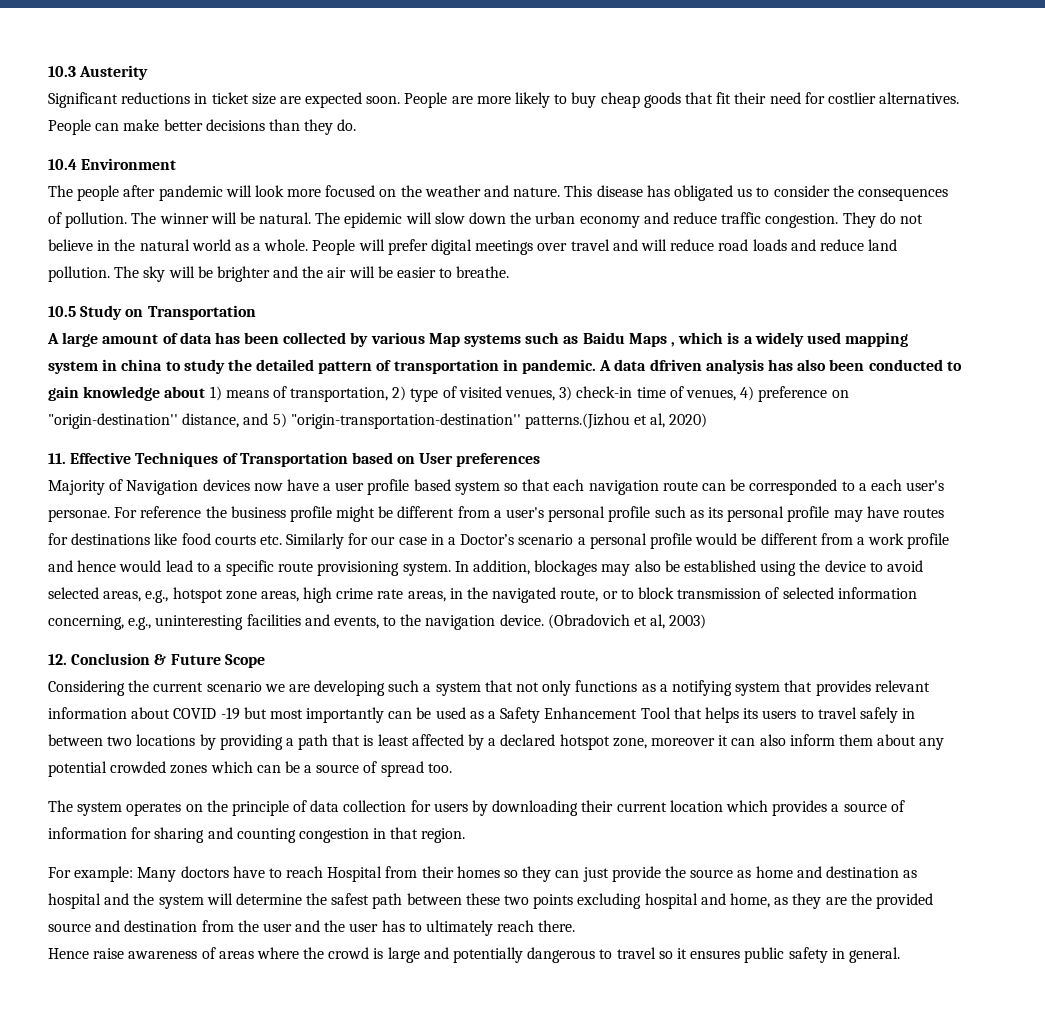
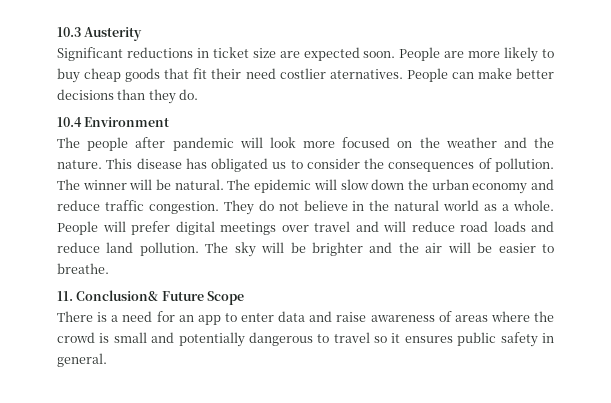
- People are more likely to buy cheap goods that fit their need for costlier alternatives.
+ People are more likely to buy cheap goods that fit their need costlier aternatives.
- The people after pandemic will look more focused on the weather and nature.
+ The people after pandemic will look more focused on the weather and the nature.
- 10.5 Study on Transportation
- A large amount of data has been collected by various Map systems such as Baidu Maps , which is a widely used mapping system in china to study the detailed pattern of transportation in pandemic. A data dfriven analysis has also been conducted to gain knowledge about 1) means of transportation, 2) type of visited venues, 3) check-in time of venues, 4) preference on "origin-destination'' distance, and 5) "origin-transportation-destination'' patterns.(Jizhou et al, 2020)
- 11. Effective Techniques of Transportation based on User preferences
- Majority of Navigation devices now have a user profile based system so that each navigation route can be corresponded to a each user's personae. For reference the business profile might be different from a user's personal profile such as its personal profile may have routes for destinations like food courts etc. Similarly for our case in a Doctor’s scenario a personal profile would be different from a work profile and hence would lead to a specific route provisioning system. In addition, blockages may also be established using the device to avoid selected areas, e.g., hotspot zone areas, high crime rate areas, in the navigated route, or to block transmission of selected information concerning, e.g., uninteresting facilities and events, to the navigation device. (Obradovich et al, 2003)
- 12. Conclusion & Future Scope
- Considering the current scenario we are developing such a system that not only functions as a notifying system that provides relevant information about COVID -19 but most importantly can be used as a Safety Enhancement Tool that helps its users to travel safely in between two locations by providing a path that is least affected by a declared hotspot zone, moreover it can also inform them about any potential crowded zones which can be a source of spread too.
- The system operates on the principle of data collection for users by downloading their current location which provides a source of information for sharing and counting congestion in that region.
- For example: Many doctors have to reach Hospital from their homes so they can just provide the source as home and destination as hospital and the system will determine the safest path between these two points excluding hospital and home, as they are the provided source and destination from the user and the user has to ultimately reach there.
- Hence raise awareness of areas where the crowd is large and potentially dangerous to travel so it ensures public safety in general.
+ 11. Conclusion& Future Scope
+ There is a need for an app to enter data and raise awareness of areas where the crowd is small and potentially dangerous to travel so it ensures public safety in general.

